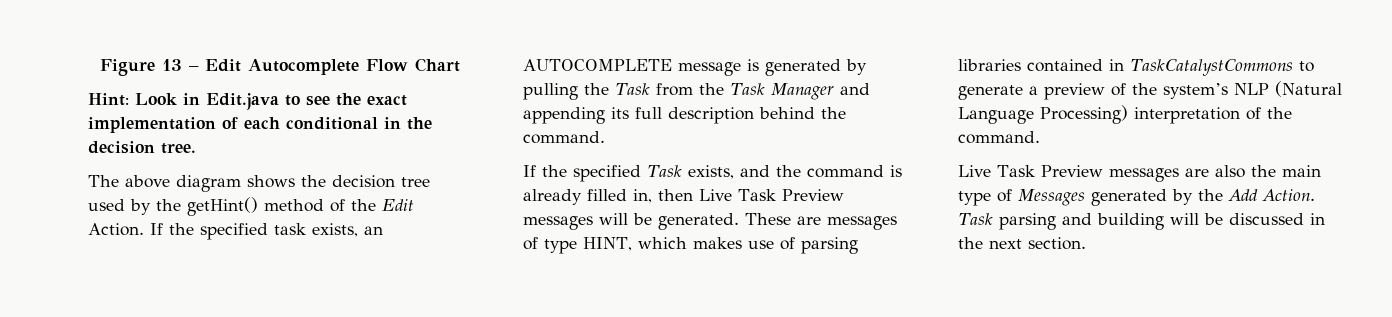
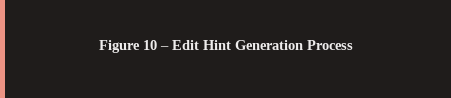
- Figure 13 – Edit Autocomplete Flow Chart
- Hint: Look in Edit.java to see the exact implementation of each conditional in the decision tree.
- The above diagram shows the decision tree used by the getHint() method of the Edit Action. If the specified task exists, an AUTOCOMPLETE message is generated by pulling the Task from the Task Manager and appending its full description behind the command.
- If the specified Task exists, and the command is already filled in, then Live Task Preview messages will be generated. These are messages of type HINT, which makes use of parsing libraries contained in TaskCatalystCommons to generate a preview of the system’s NLP (Natural Language Processing) interpretation of the command.
- Live Task Preview messages are also the main type of Messages generated by the Add Action. Task parsing and building will be discussed in the next section.
+ Figure 10 – Edit Hint Generation Process

